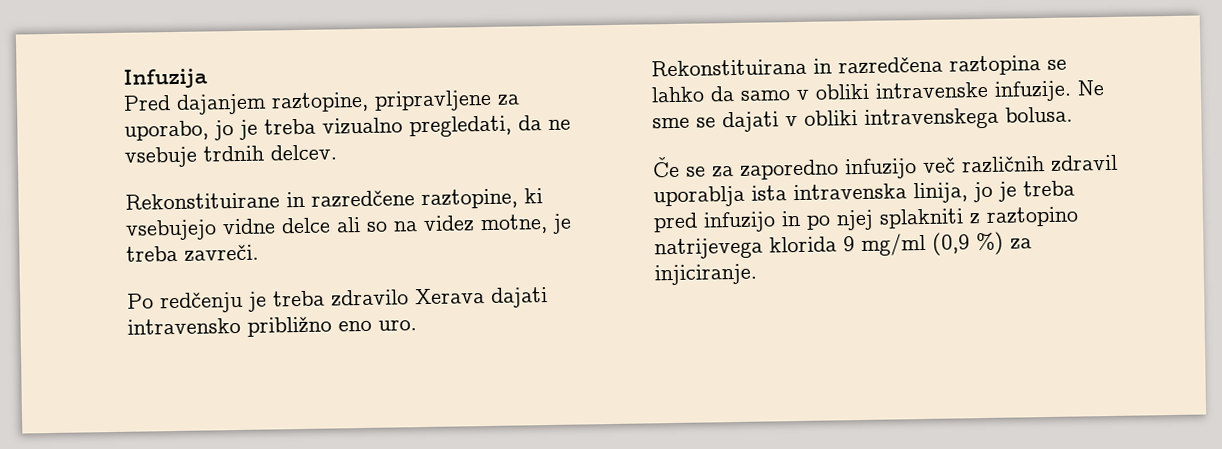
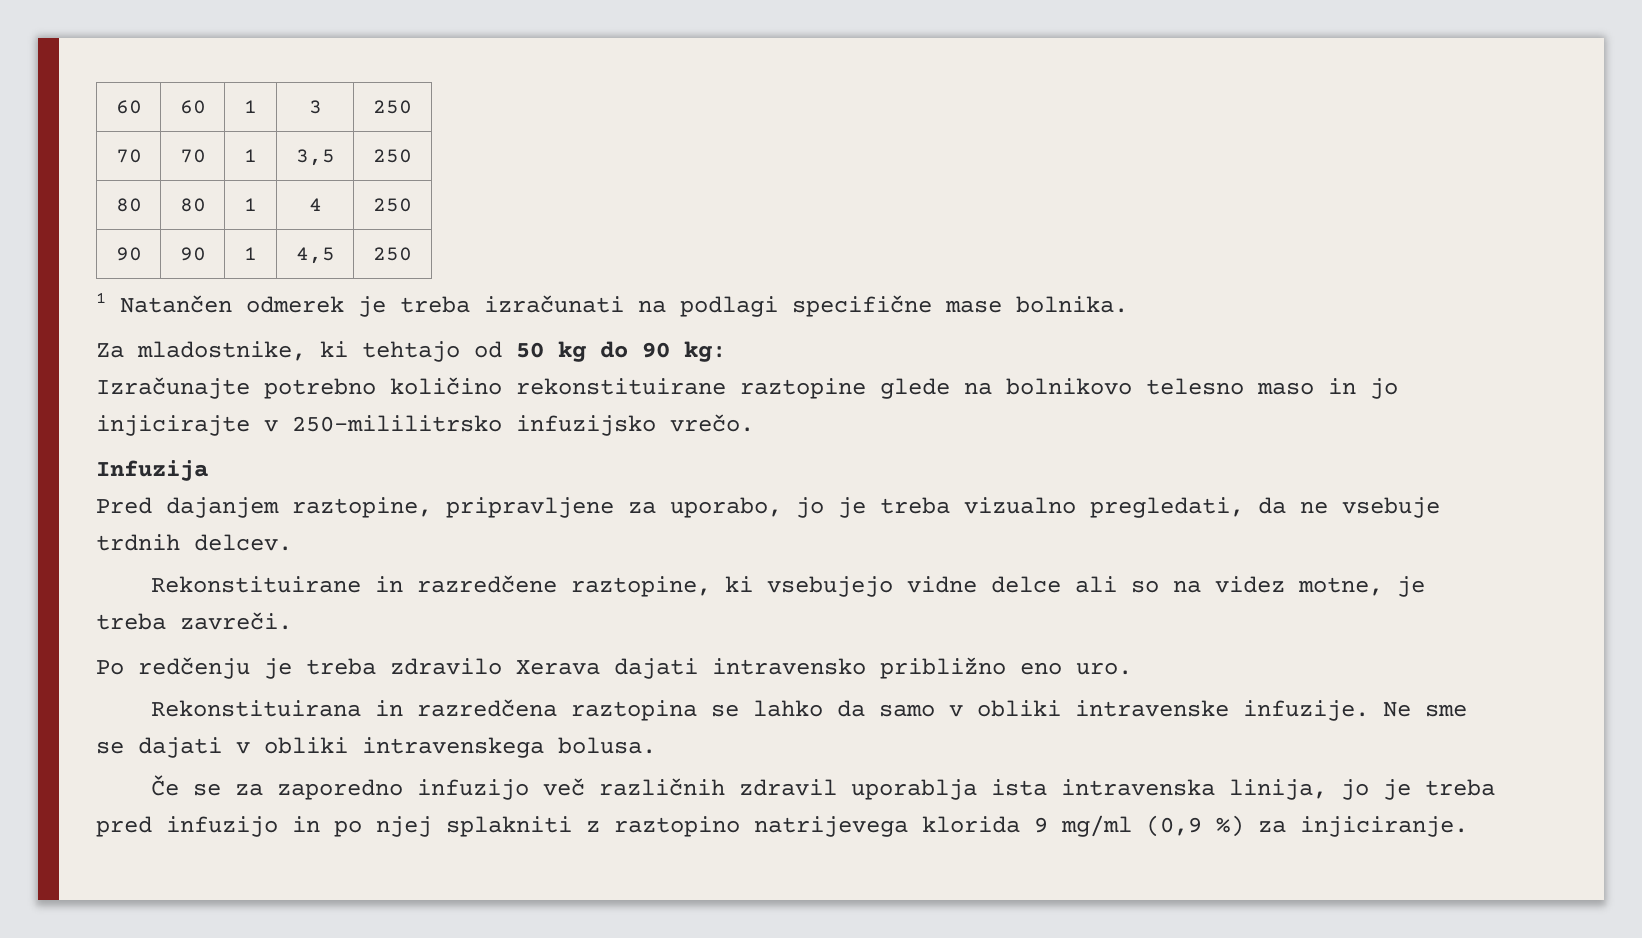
+ 60 | 60 | 1 | 3 | 250
+ 70 | 70 | 1 | 3,5 | 250
+ 80 | 80 | 1 | 4 | 250
+ 90 | 90 | 1 | 4,5 | 250
+ 1 Natančen odmerek je treba izračunati na podlagi specifične mase bolnika.
+ Za mladostnike, ki tehtajo od 50 kg do 90 kg:
+ Izračunajte potrebno količino rekonstituirane raztopine glede na bolnikovo telesno maso in jo injicirajte v 250-mililitrsko infuzijsko vrečo.

